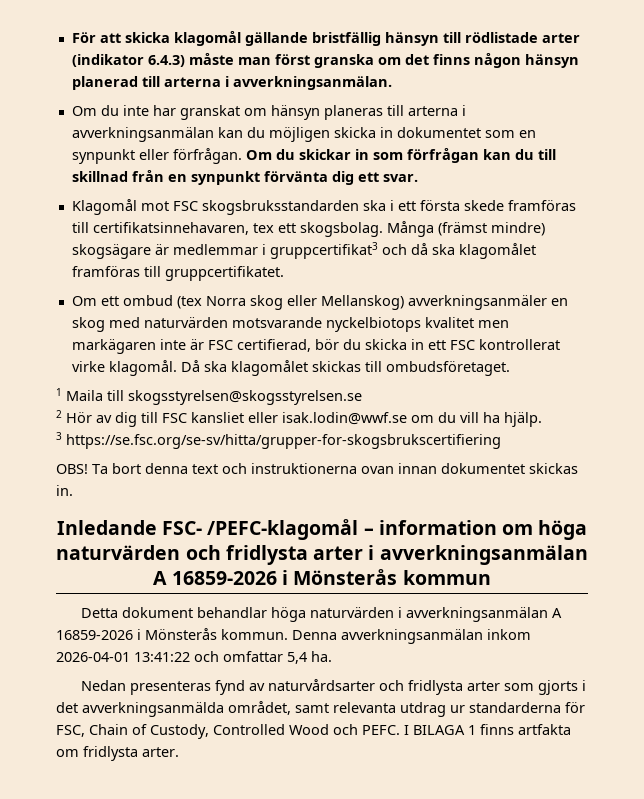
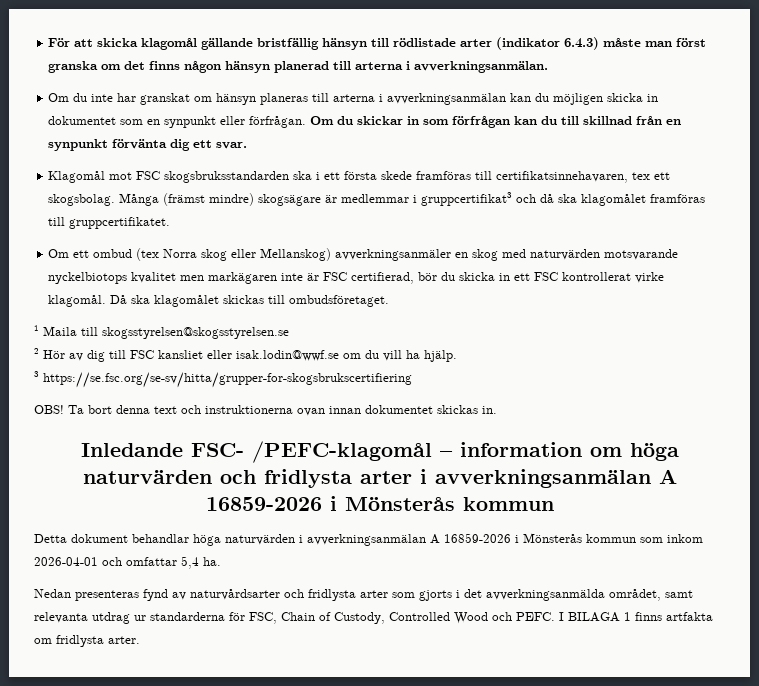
- Detta dokument behandlar höga naturvärden i avverkningsanmälan A 16859-2026 i Mönsterås kommun. Denna avverkningsanmälan inkom 2026-04-01 13:41:22 och omfattar 5,4 ha.
+ Detta dokument behandlar höga naturvärden i avverkningsanmälan A 16859-2026 i Mönsterås kommun som inkom 2026-04-01 och omfattar 5,4 ha.

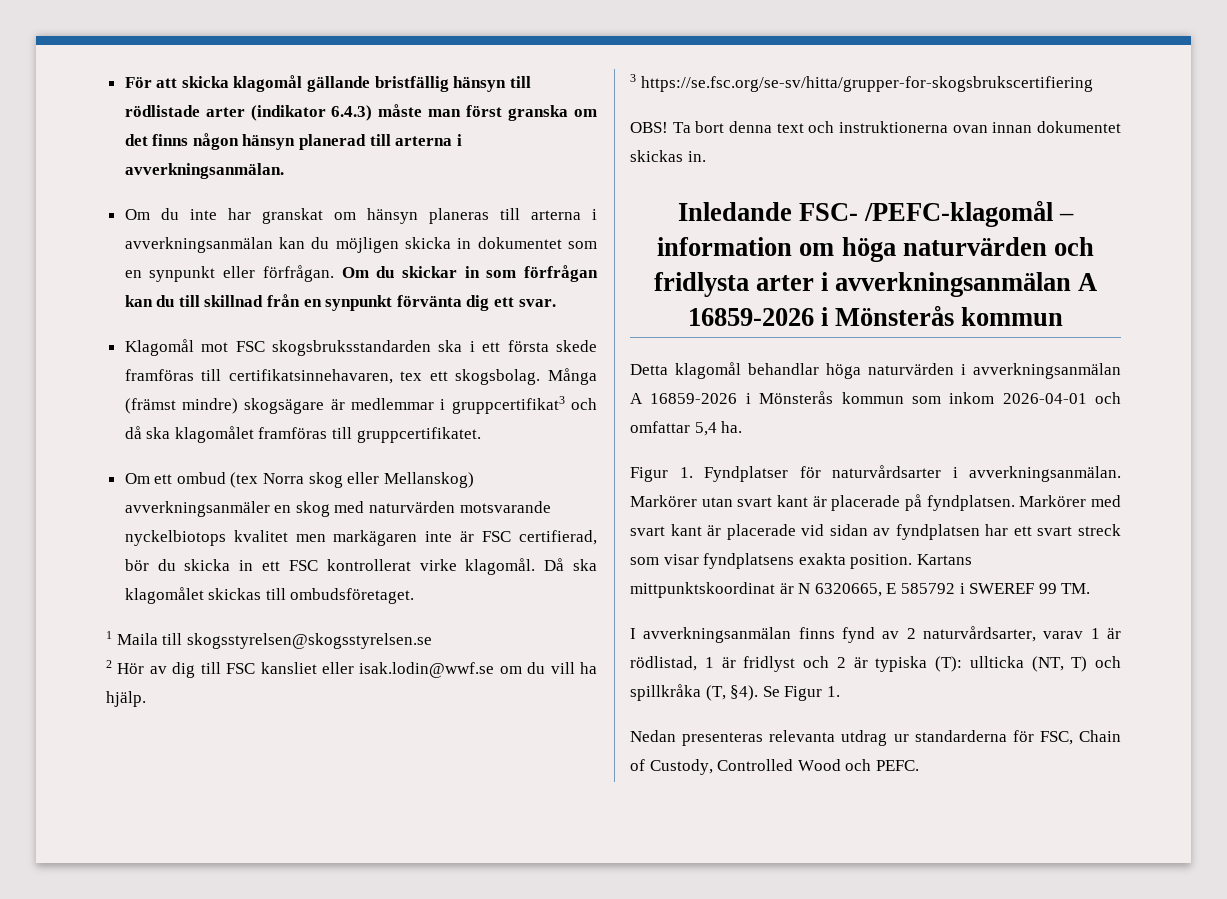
- Detta dokument behandlar höga naturvärden i avverkningsanmälan A 16859-2026 i Mönsterås kommun som inkom 2026-04-01 och omfattar 5,4 ha.
+ Detta klagomål behandlar höga naturvärden i avverkningsanmälan A 16859-2026 i Mönsterås kommun som inkom 2026-04-01 och omfattar 5,4 ha.
- Nedan presenteras fynd av naturvårdsarter och fridlysta arter som gjorts i det avverkningsanmälda området, samt relevanta utdrag ur standarderna för FSC, Chain of Custody, Controlled Wood och PEFC. I BILAGA 1 finns artfakta om fridlysta arter.
+ Figur 1. Fyndplatser för naturvårdsarter i avverkningsanmälan. Markörer utan svart kant är placerade på fyndplatsen. Markörer med svart kant är placerade vid sidan av fyndplatsen har ett svart streck som visar fyndplatsens exakta position. Kartans mittpunktskoordinat är N 6320665, E 585792 i SWEREF 99 TM.
+ I avverkningsanmälan finns fynd av 2 naturvårdsarter, varav 1 är rödlistad, 1 är fridlyst och 2 är typiska (T): ullticka (NT, T) och spillkråka (T, §4). Se Figur 1.
+ Nedan presenteras relevanta utdrag ur standarderna för FSC, Chain of Custody, Controlled Wood och PEFC.

